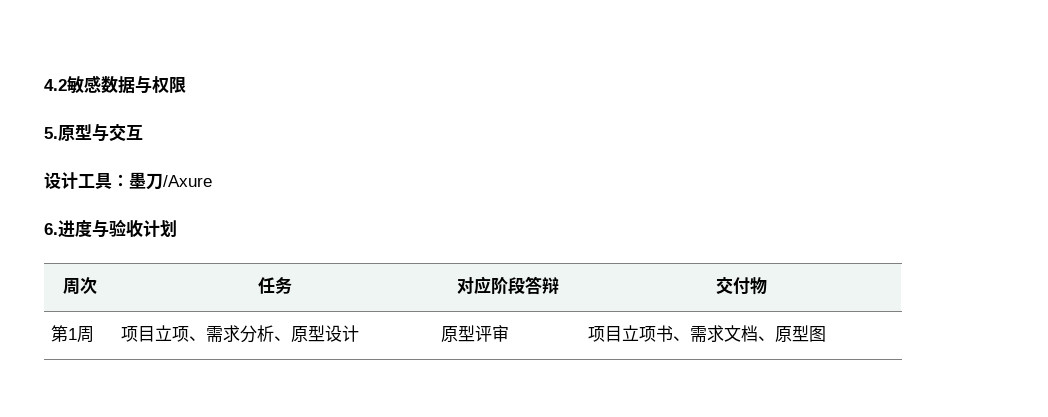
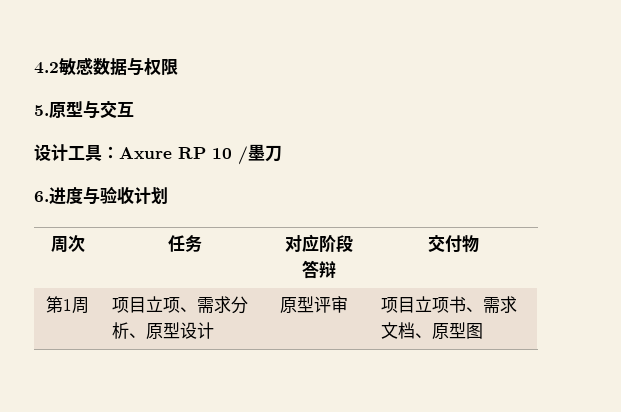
- 设计工具：墨刀/Axure
+ 设计工具：Axure RP 10 /墨刀

